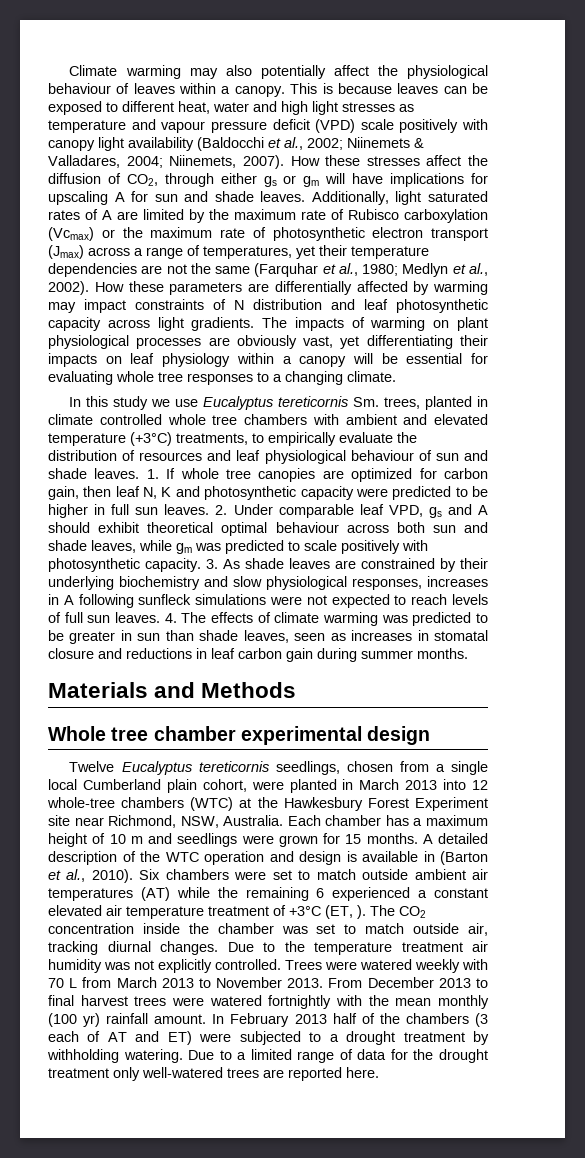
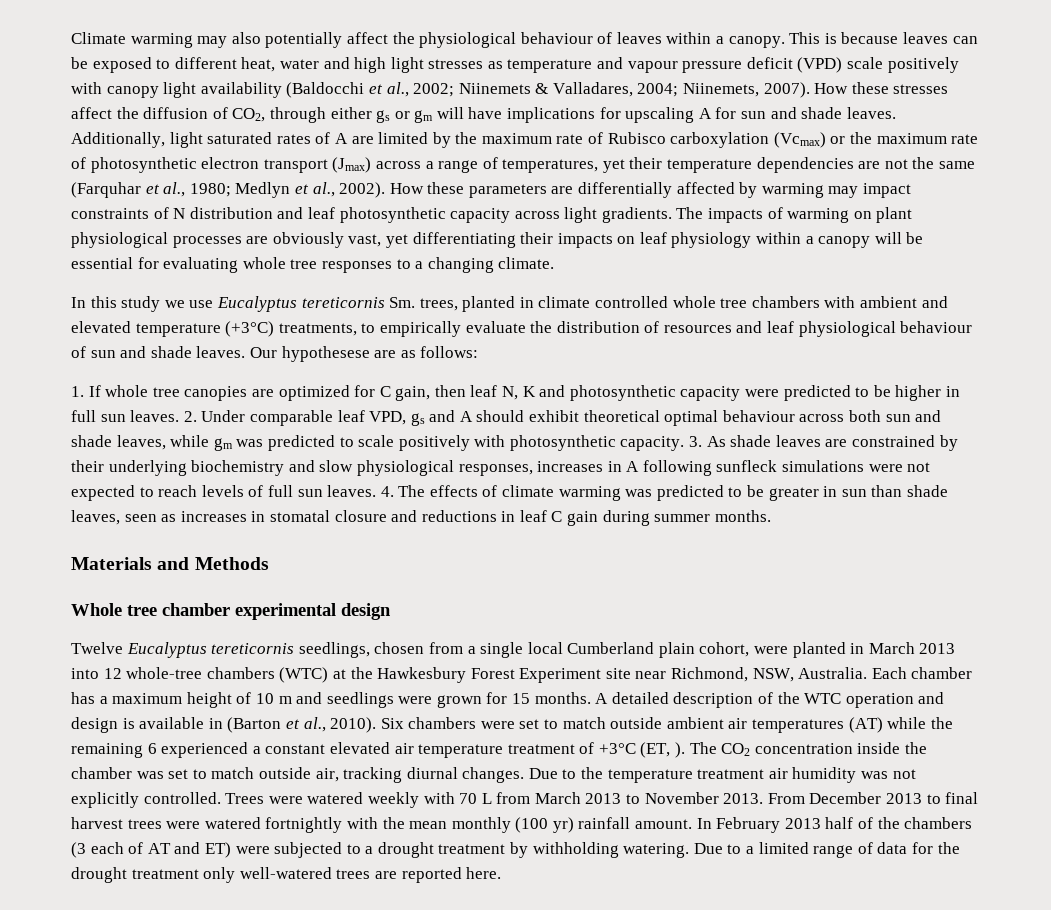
- In this study we use Eucalyptus tereticornis Sm. trees, planted in climate controlled whole tree chambers with ambient and elevated temperature (+3°C) treatments, to empirically evaluate the distribution of resources and leaf physiological behaviour of sun and shade leaves. 1. If whole tree canopies are optimized for carbon gain, then leaf N, K and photosynthetic capacity were predicted to be higher in full sun leaves.
+ In this study we use Eucalyptus tereticornis Sm. trees, planted in climate controlled whole tree chambers with ambient and elevated temperature (+3°C) treatments, to empirically evaluate the distribution of resources and leaf physiological behaviour of sun and shade leaves. Our hypothesese are as follows:
+ 1. If whole tree canopies are optimized for C gain, then leaf N, K and photosynthetic capacity were predicted to be higher in full sun leaves.
- 4. The effects of climate warming was predicted to be greater in sun than shade leaves, seen as increases in stomatal closure and reductions in leaf carbon gain during summer months.
+ 4. The effects of climate warming was predicted to be greater in sun than shade leaves, seen as increases in stomatal closure and reductions in leaf C gain during summer months.

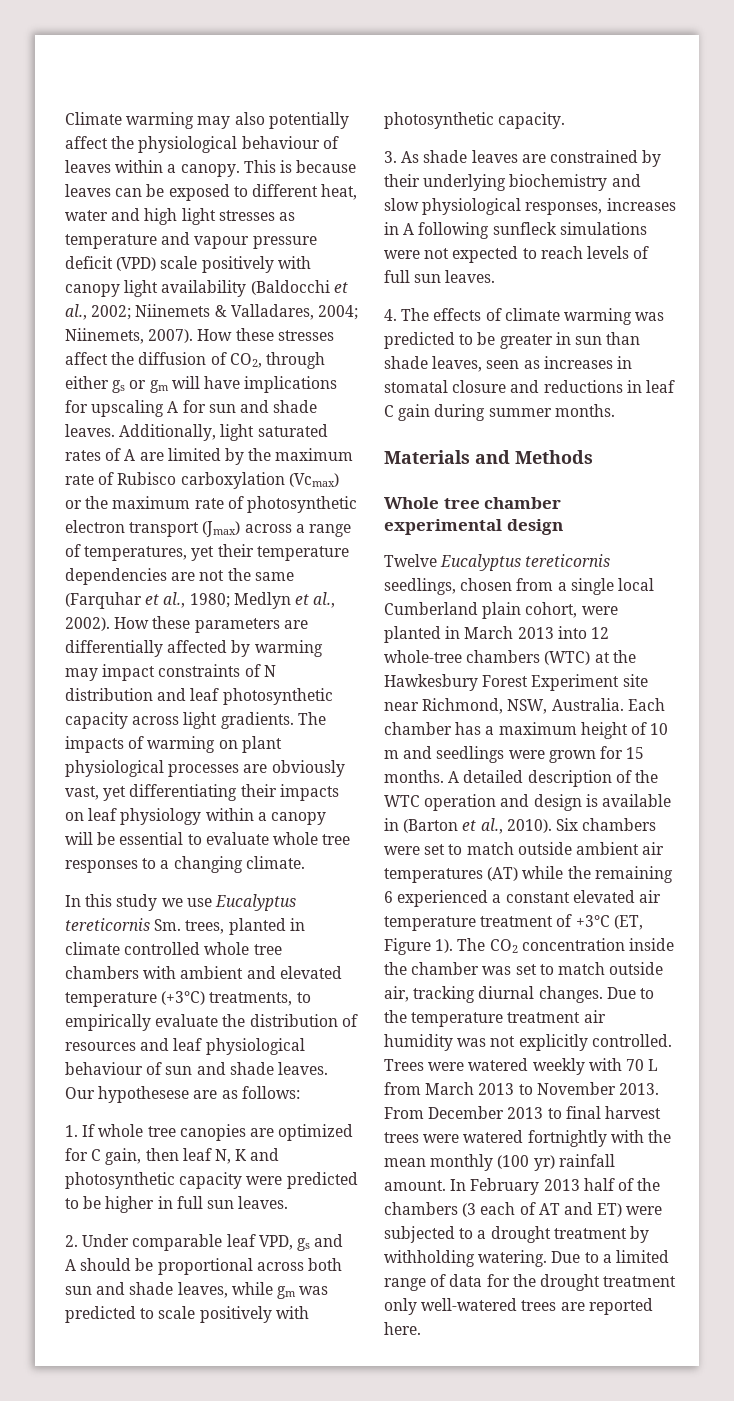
- The impacts of warming on plant physiological processes are obviously vast, yet differentiating their impacts on leaf physiology within a canopy will be essential for evaluating whole tree responses to a changing climate.
+ The impacts of warming on plant physiological processes are obviously vast, yet differentiating their impacts on leaf physiology within a canopy will be essential to evaluate whole tree responses to a changing climate.
- 1. If whole tree canopies are optimized for C gain, then leaf N, K and photosynthetic capacity were predicted to be higher in full sun leaves. 2. Under comparable leaf VPD, gs and A should exhibit theoretical optimal behaviour across both sun and shade leaves, while gm was predicted to scale positively with photosynthetic capacity. 3. As shade leaves are constrained by their underlying biochemistry and slow physiological responses, increases in A following sunfleck simulations were not expected to reach levels of full sun leaves. 4. The effects of climate warming was predicted to be greater in sun than shade leaves, seen as increases in stomatal closure and reductions in leaf C gain during summer months.
+ 1. If whole tree canopies are optimized for C gain, then leaf N, K and photosynthetic capacity were predicted to be higher in full sun leaves.
+ 2. Under comparable leaf VPD, gs and A should be proportional across both sun and shade leaves, while gm was predicted to scale positively with photosynthetic capacity.
+ 3. As shade leaves are constrained by their underlying biochemistry and slow physiological responses, increases in A following sunfleck simulations were not expected to reach levels of full sun leaves.
+ 4. The effects of climate warming was predicted to be greater in sun than shade leaves, seen as increases in stomatal closure and reductions in leaf C gain during summer months.
- Six chambers were set to match outside ambient air temperatures (AT) while the remaining 6 experienced a constant elevated air temperature treatment of +3°C (ET, ).
+ Six chambers were set to match outside ambient air temperatures (AT) while the remaining 6 experienced a constant elevated air temperature treatment of +3°C (ET, Figure 1).

